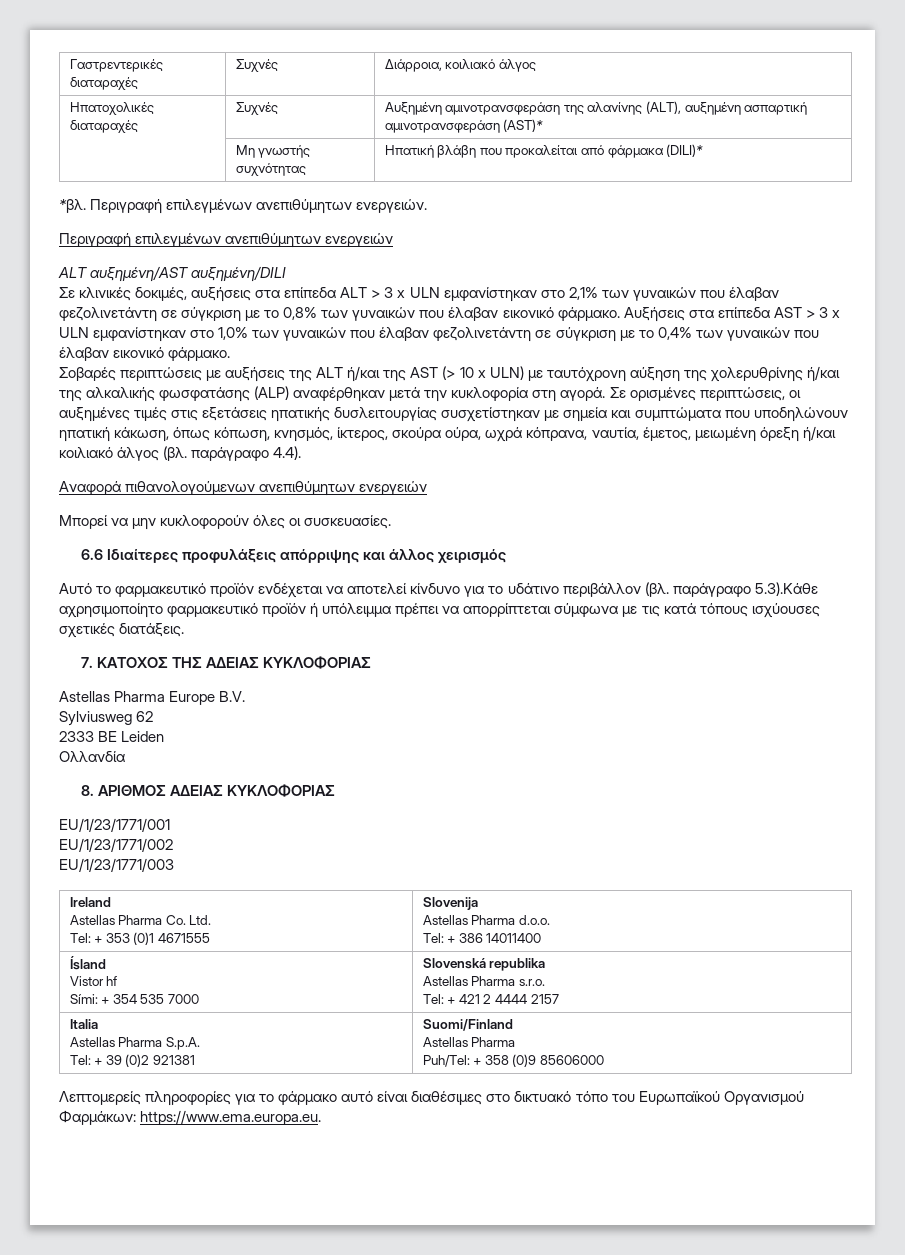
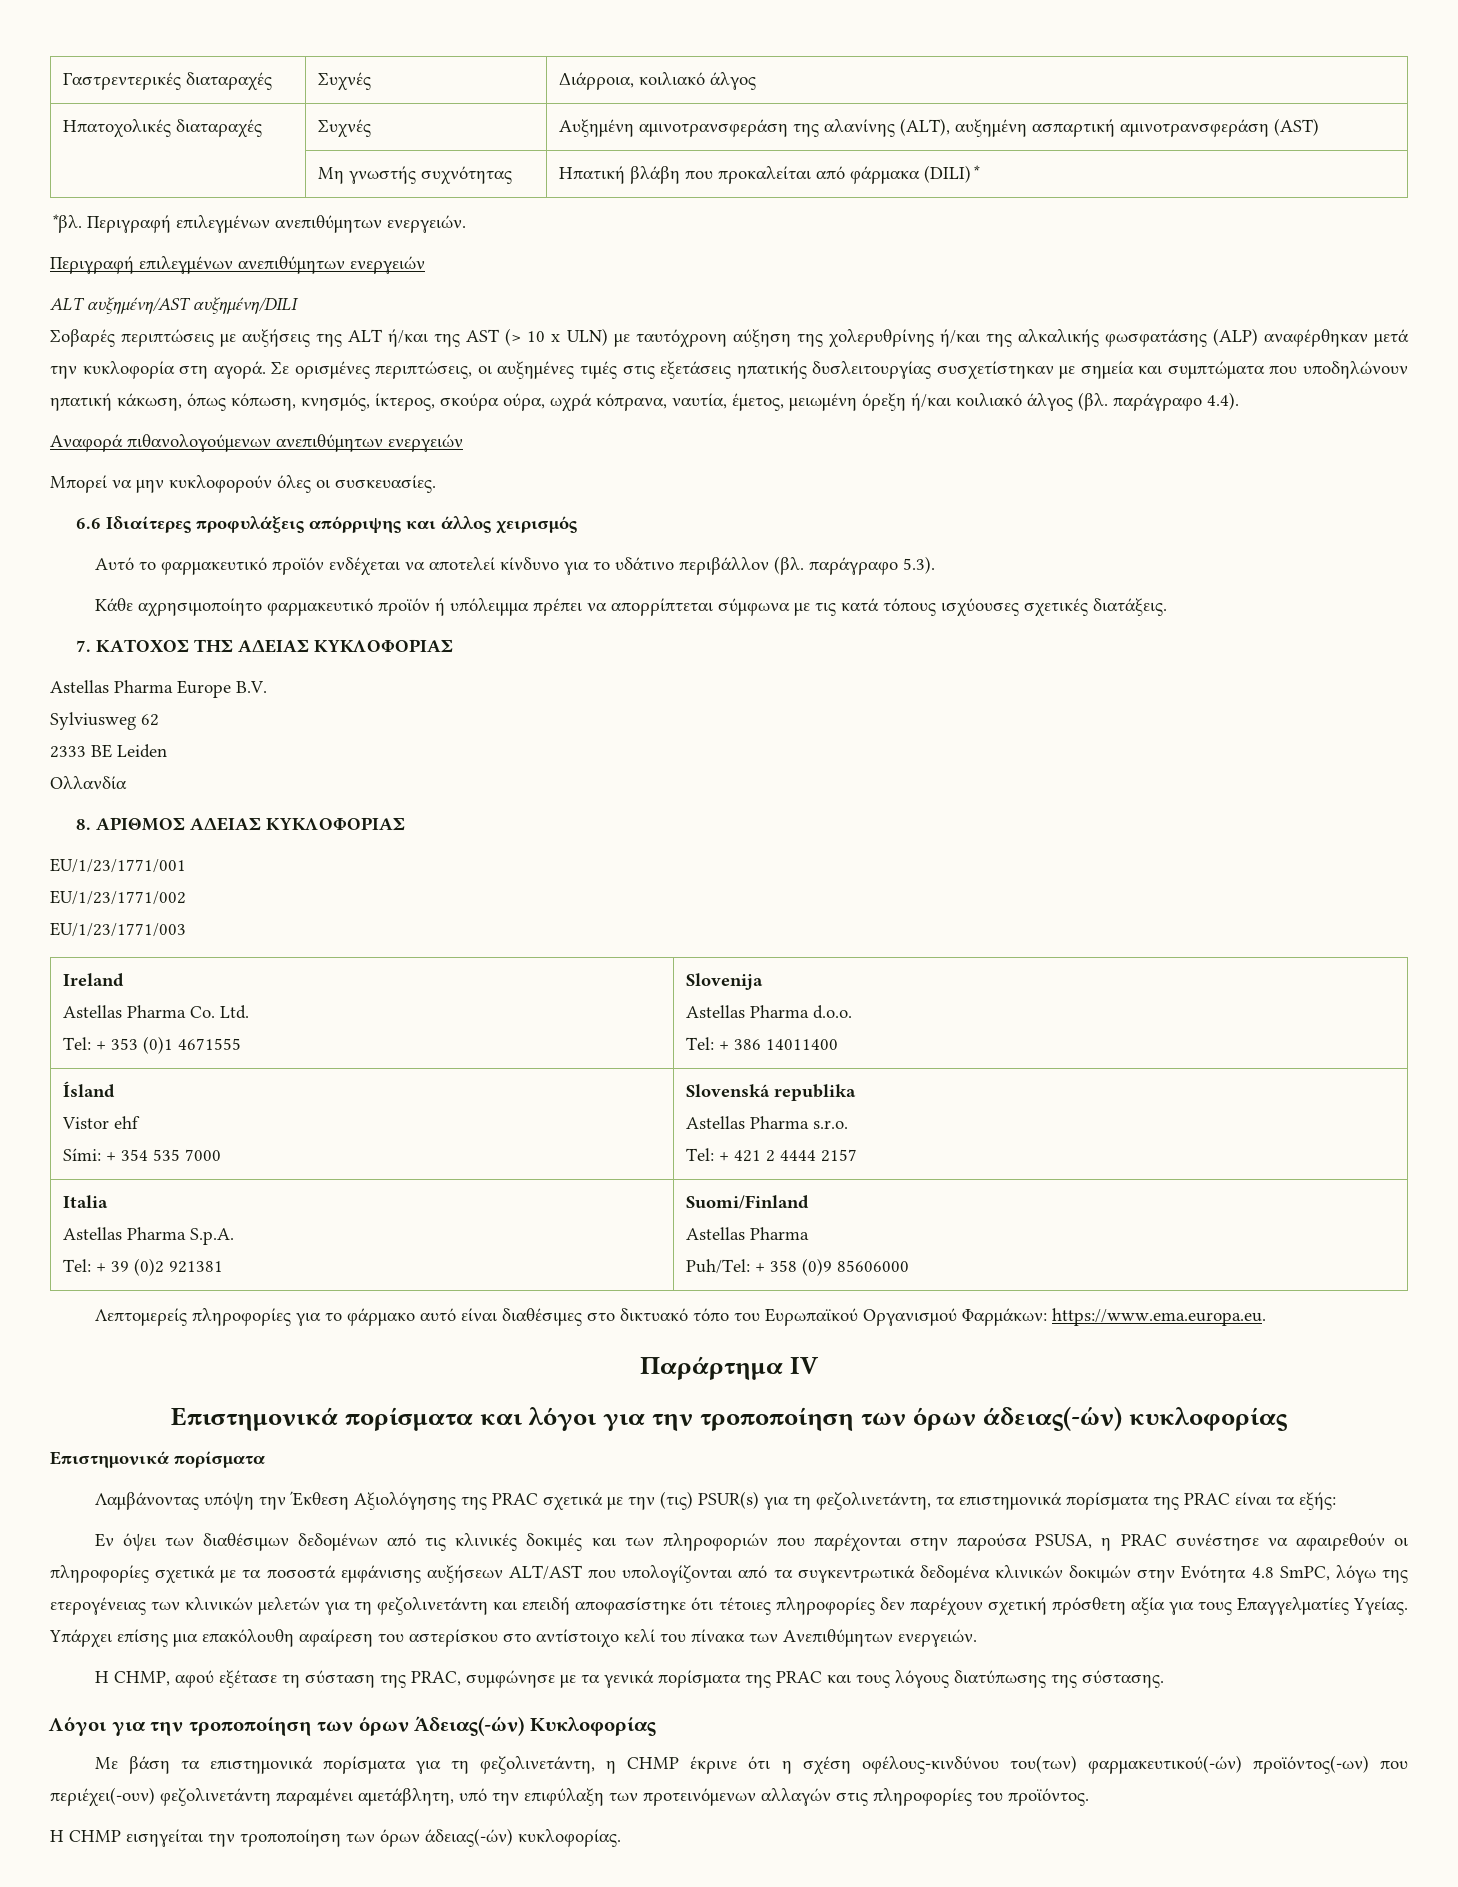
- Ηπατοχολικές διαταραχές | Συχνές | Αυξημένη αμινοτρανσφεράση της αλανίνης (ALT), αυξημένη ασπαρτική αμινοτρανσφεράση (AST)*
+ Ηπατοχολικές διαταραχές | Συχνές | Αυξημένη αμινοτρανσφεράση της αλανίνης (ALT), αυξημένη ασπαρτική αμινοτρανσφεράση (AST)
- Σε κλινικές δοκιμές, αυξήσεις στα επίπεδα ALT > 3 x ULN εμφανίστηκαν στο 2,1% των γυναικών που έλαβαν φεζολινετάντη σε σύγκριση με το 0,8% των γυναικών που έλαβαν εικονικό φάρμακο. Αυξήσεις στα επίπεδα AST > 3 x ULN εμφανίστηκαν στο 1,0% των γυναικών που έλαβαν φεζολινετάντη σε σύγκριση με το 0,4% των γυναικών που έλαβαν εικονικό φάρμακο.
- Αυτό το φαρμακευτικό προϊόν ενδέχεται να αποτελεί κίνδυνο για το υδάτινο περιβάλλον (βλ. παράγραφο 5.3).Κάθε αχρησιμοποίητο φαρμακευτικό προϊόν ή υπόλειμμα πρέπει να απορρίπτεται σύμφωνα με τις κατά τόπους ισχύουσες σχετικές διατάξεις.
+ Αυτό το φαρμακευτικό προϊόν ενδέχεται να αποτελεί κίνδυνο για το υδάτινο περιβάλλον (βλ. παράγραφο 5.3).
+ Κάθε αχρησιμοποίητο φαρμακευτικό προϊόν ή υπόλειμμα πρέπει να απορρίπτεται σύμφωνα με τις κατά τόπους ισχύουσες σχετικές διατάξεις.
  Ísland
- Vistor hf
+ Vistor ehf
+ Παράρτημα IV
+ Επιστημονικά πορίσματα και λόγοι για την τροποποίηση των όρων άδειας(-ών) κυκλοφορίας
+ Επιστημονικά πορίσματα
+ Λαμβάνοντας υπόψη την Έκθεση Αξιολόγησης της PRAC σχετικά με την (τις) PSUR(s) για τη φεζολινετάντη, τα επιστημονικά πορίσματα της PRAC είναι τα εξής:
+ Εν όψει των διαθέσιμων δεδομένων από τις κλινικές δοκιμές και των πληροφοριών που παρέχονται στην παρούσα PSUSA, η PRAC συνέστησε να αφαιρεθούν οι πληροφορίες σχετικά με τα ποσοστά εμφάνισης αυξήσεων ALT/AST που υπολογίζονται από τα συγκεντρωτικά δεδομένα κλινικών δοκιμών στην Eνότητα 4.8 SmPC, λόγω της ετερογένειας των κλινικών μελετών για τη φεζολινετάντη και επειδή αποφασίστηκε ότι τέτοιες πληροφορίες δεν παρέχουν σχετική πρόσθετη αξία για τους Επαγγελματίες Υγείας. Υπάρχει επίσης μια επακόλουθη αφαίρεση του αστερίσκου στο αντίστοιχο κελί του πίνακα των Ανεπιθύμητων ενεργειών.
+ Η CHMP, αφού εξέτασε τη σύσταση της PRAC, συμφώνησε με τα γενικά πορίσματα της PRAC και τους λόγους διατύπωσης της σύστασης.
+ Λόγοι για την τροποποίηση των όρων Άδειας(-ών) Κυκλοφορίας
+ Με βάση τα επιστημονικά πορίσματα για τη φεζολινετάντη, η CHMP έκρινε ότι η σχέση οφέλους-κινδύνου του(των) φαρμακευτικού(-ών) προϊόντος(-ων) που περιέχει(-ουν) φεζολινετάντη παραμένει αμετάβλητη, υπό την επιφύλαξη των προτεινόμενων αλλαγών στις πληροφορίες του προϊόντος.
+ Η CHMP εισηγείται την τροποποίηση των όρων άδειας(-ών) κυκλοφορίας.

